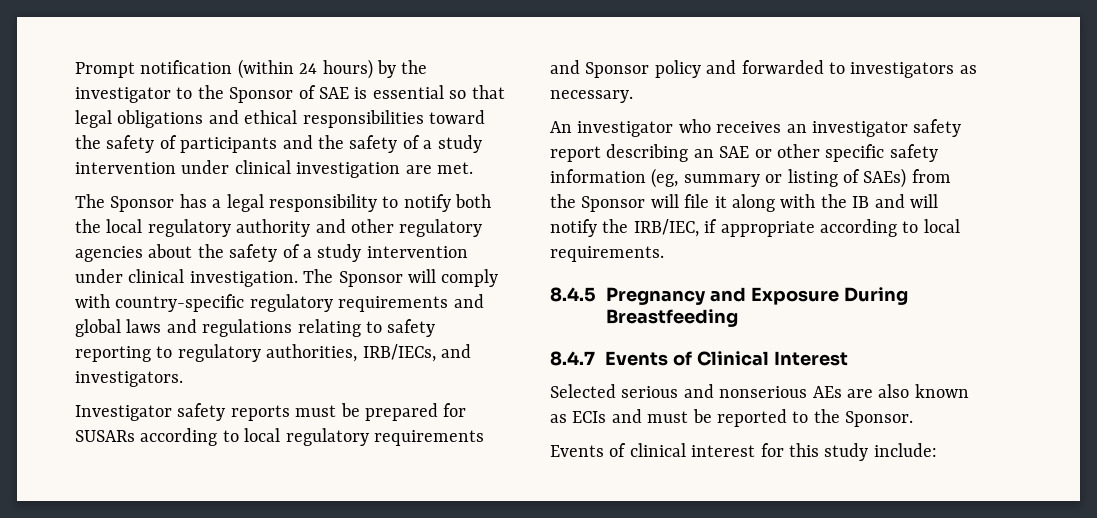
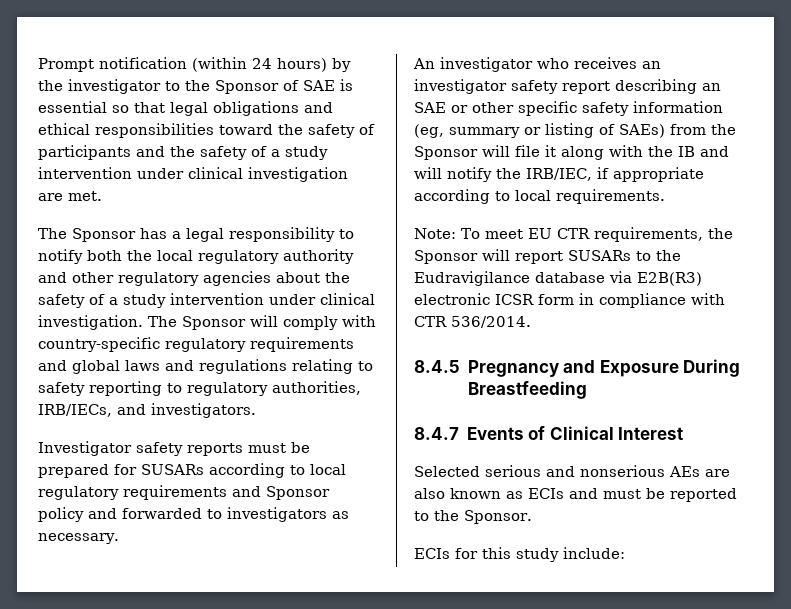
+ Note: To meet EU CTR requirements, the Sponsor will report SUSARs to the Eudravigilance database via E2B(R3) electronic ICSR form in compliance with CTR 536/2014.
- Events of clinical interest for this study include:
+ ECIs for this study include:

